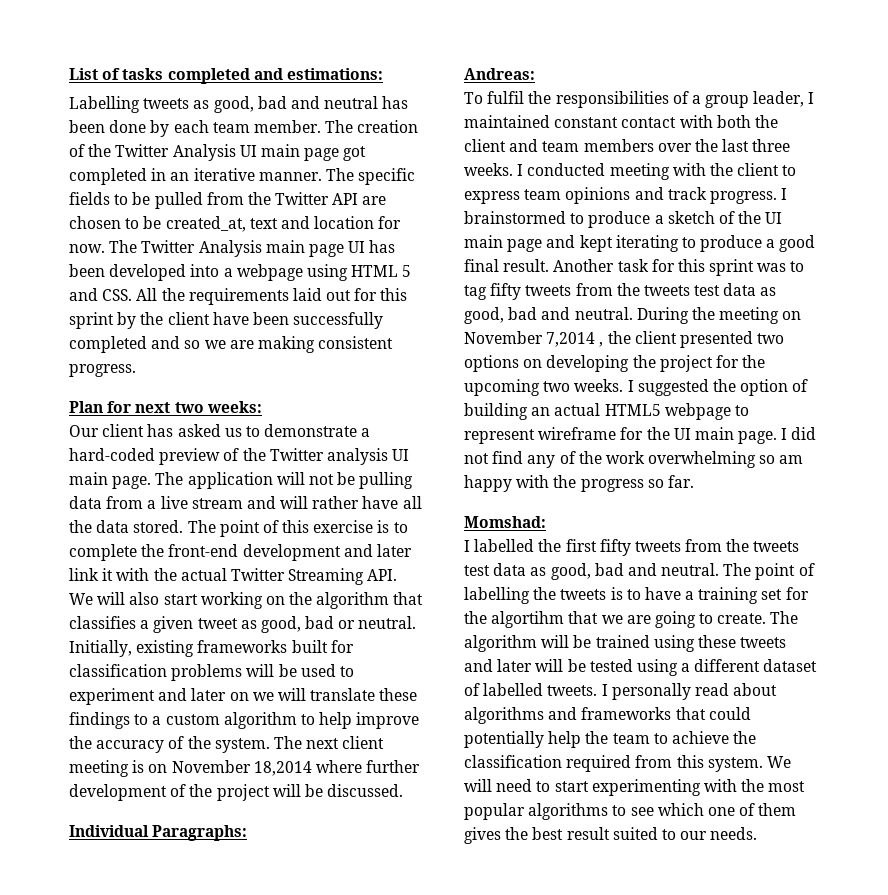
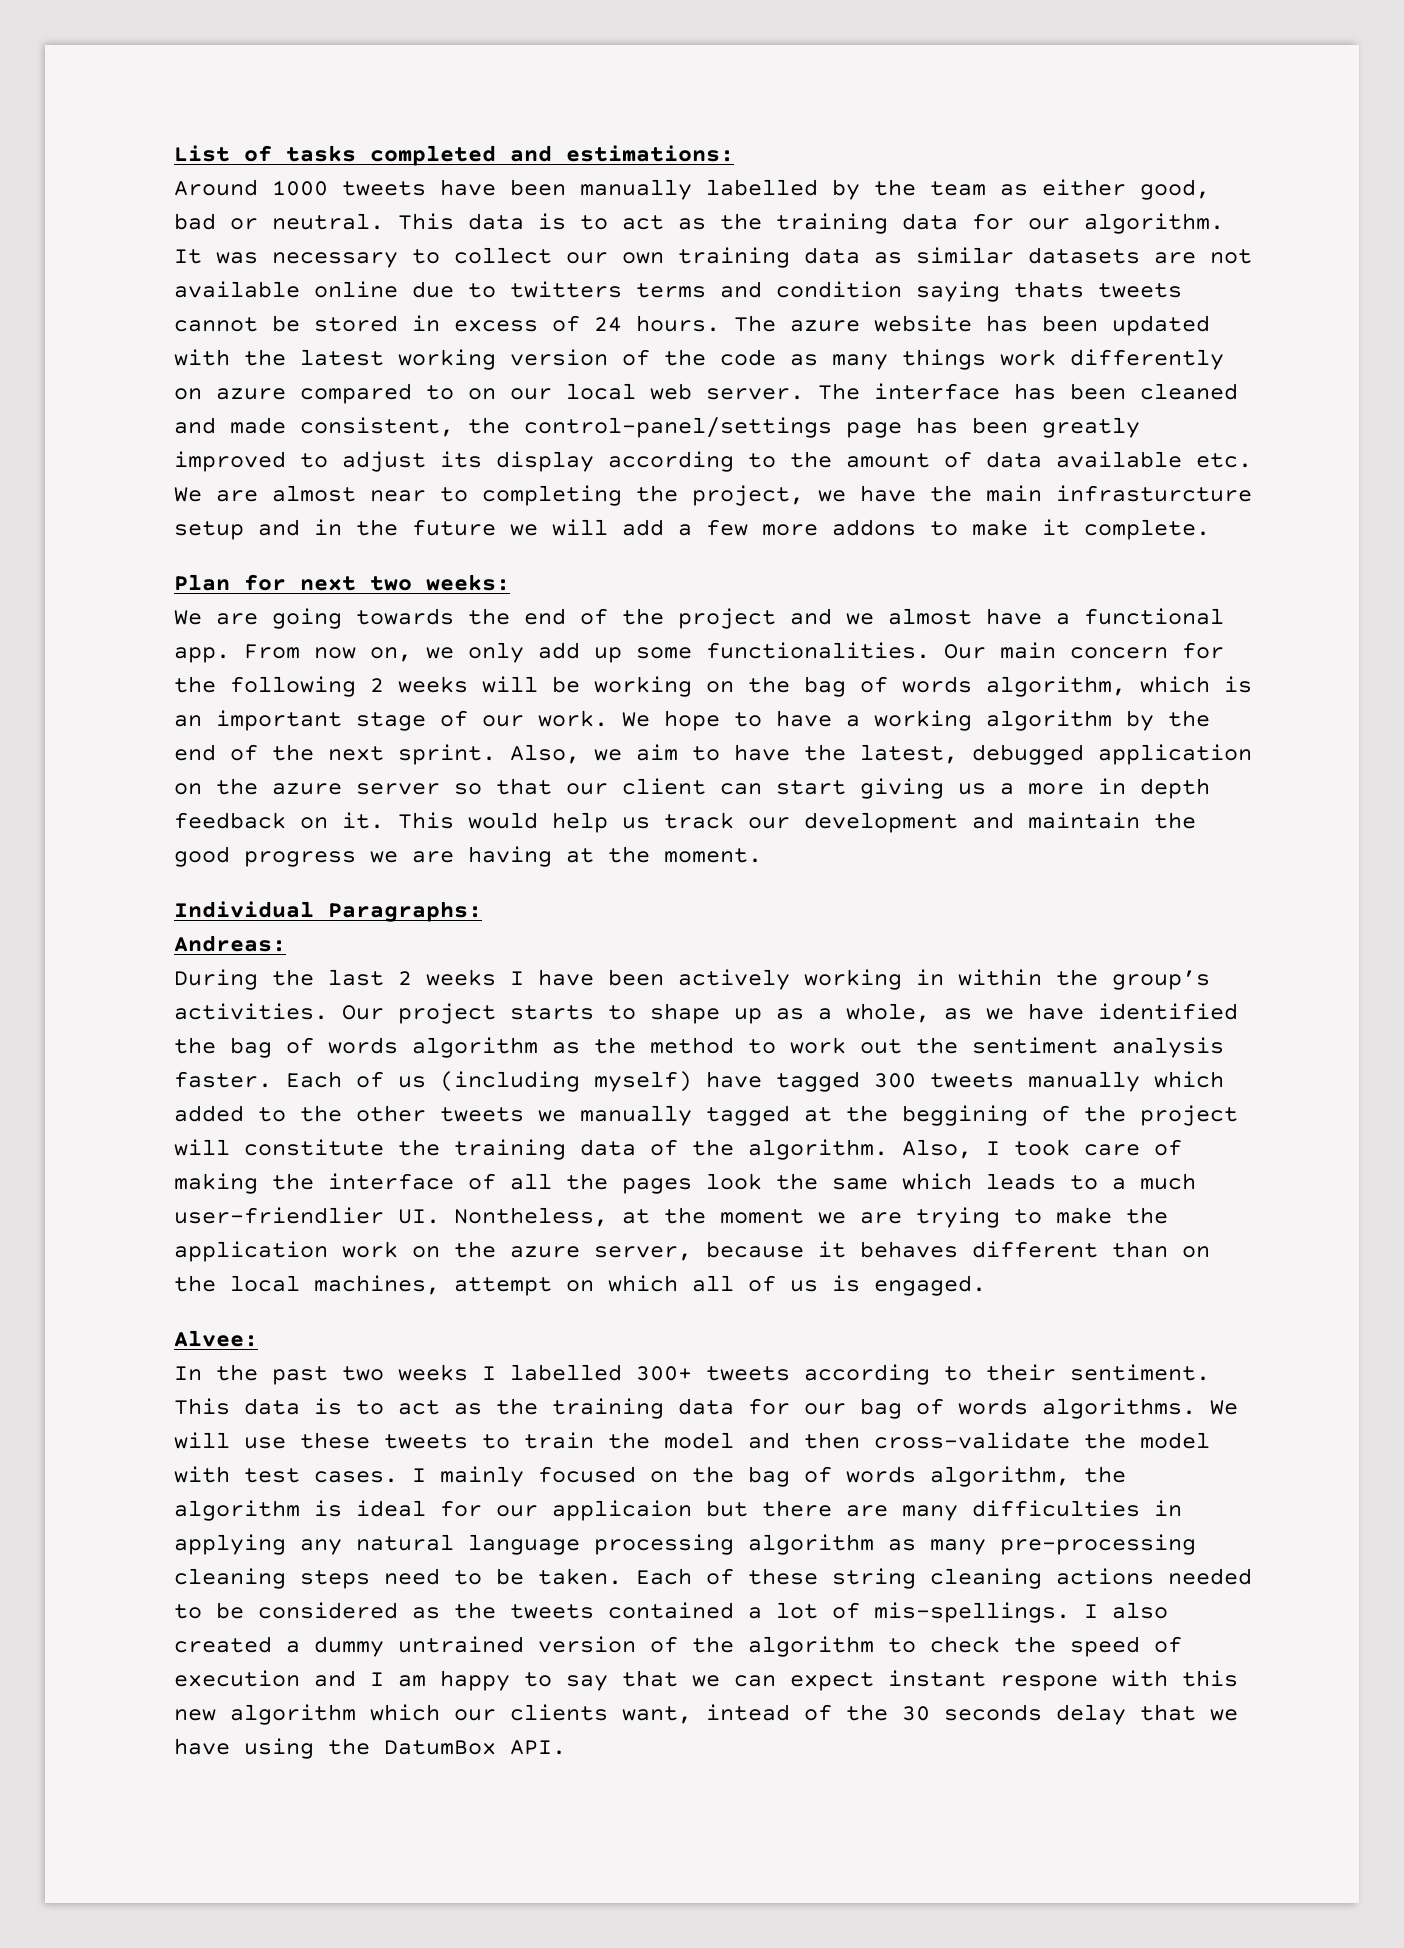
- Labelling tweets as good, bad and neutral has been done by each team member. The creation of the Twitter Analysis UI main page got completed in an iterative manner. The specific fields to be pulled from the Twitter API are chosen to be created_at, text and location for now. The Twitter Analysis main page UI has been developed into a webpage using HTML 5 and CSS. All the requirements laid out for this sprint by the client have been successfully completed and so we are making consistent progress.
+ Around 1000 tweets have been manually labelled by the team as either good, bad or neutral. This data is to act as the training data for our algorithm. It was necessary to collect our own training data as similar datasets are not available online due to twitters terms and condition saying thats tweets cannot be stored in excess of 24 hours. The azure website has been updated with the latest working version of the code as many things work differently on azure compared to on our local web server. The interface has been cleaned and made consistent, the control-panel/settings page has been greatly improved to adjust its display according to the amount of data available etc. We are almost near to completing the project, we have the main infrasturcture setup and in the future we will add a few more addons to make it complete.
- Our client has asked us to demonstrate a hard-coded preview of the Twitter analysis UI main page. The application will not be pulling data from a live stream and will rather have all the data stored. The point of this exercise is to complete the front-end development and later link it with the actual Twitter Streaming API. We will also start working on the algorithm that classifies a given tweet as good, bad or neutral. Initially, existing frameworks built for classification problems will be used to experiment and later on we will translate these findings to a custom algorithm to help improve the accuracy of the system. The next client meeting is on November 18,2014 where further development of the project will be discussed.
+ We are going towards the end of the project and we almost have a functional app. From now on, we only add up some functionalities. Our main concern for the following 2 weeks will be working on the bag of words algorithm, which is an important stage of our work. We hope to have a working algorithm by the end of the next sprint. Also, we aim to have the latest, debugged application on the azure server so that our client can start giving us a more in depth feedback on it. This would help us track our development and maintain the good progress we are having at the moment.
  Individual Paragraphs:
  Andreas:
- To fulfil the responsibilities of a group leader, I maintained constant contact with both the client and team members over the last three weeks. I conducted meeting with the client to express team opinions and track progress. I brainstormed to produce a sketch of the UI main page and kept iterating to produce a good final result. Another task for this sprint was to tag fifty tweets from the tweets test data as good, bad and neutral. During the meeting on November 7,2014 , the client presented two options on developing the project for the upcoming two weeks. I suggested the option of building an actual HTML5 webpage to represent wireframe for the UI main page. I did not find any of the work overwhelming so am happy with the progress so far.
- Momshad:
- I labelled the first fifty tweets from the tweets test data as good, bad and neutral. The point of labelling the tweets is to have a training set for the algortihm that we are going to create. The algorithm will be trained using these tweets and later will be tested using a different dataset of labelled tweets. I personally read about algorithms and frameworks that could potentially help the team to achieve the classification required from this system. We will need to start experimenting with the most popular algorithms to see which one of them gives the best result suited to our needs.
+ During the last 2 weeks I have been actively working in within the group’s activities. Our project starts to shape up as a whole, as we have identified the bag of words algorithm as the method to work out the sentiment analysis faster. Each of us (including myself) have tagged 300 tweets manually which added to the other tweets we manually tagged at the beggining of the project will constitute the training data of the algorithm. Also, I took care of making the interface of all the pages look the same which leads to a much user-friendlier UI. Nontheless, at the moment we are trying to make the application work on the azure server, because it behaves different than on the local machines, attempt on which all of us is engaged.
+ Alvee:
+ In the past two weeks I labelled 300+ tweets according to their sentiment. This data is to act as the training data for our bag of words algorithms. We will use these tweets to train the model and then cross-validate the model with test cases. I mainly focused on the bag of words algorithm, the algorithm is ideal for our applicaion but there are many difficulties in applying any natural language processing algorithm as many pre-processing cleaning steps need to be taken. Each of these string cleaning actions needed to be considered as the tweets contained a lot of mis-spellings. I also created a dummy untrained version of the algorithm to check the speed of execution and I am happy to say that we can expect instant respone with this new algorithm which our clients want, intead of the 30 seconds delay that we have using the DatumBox API.

